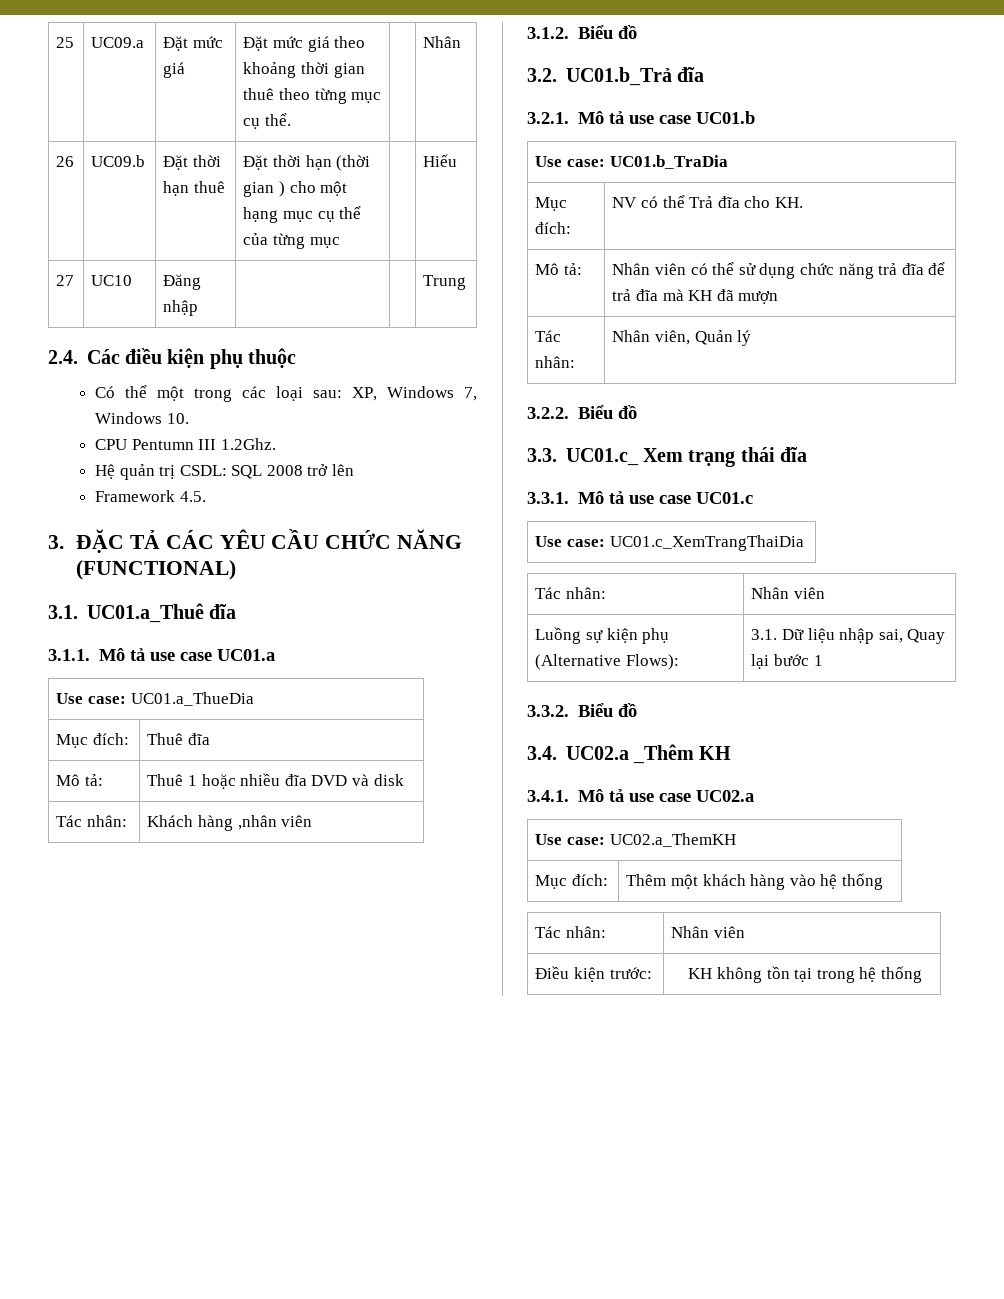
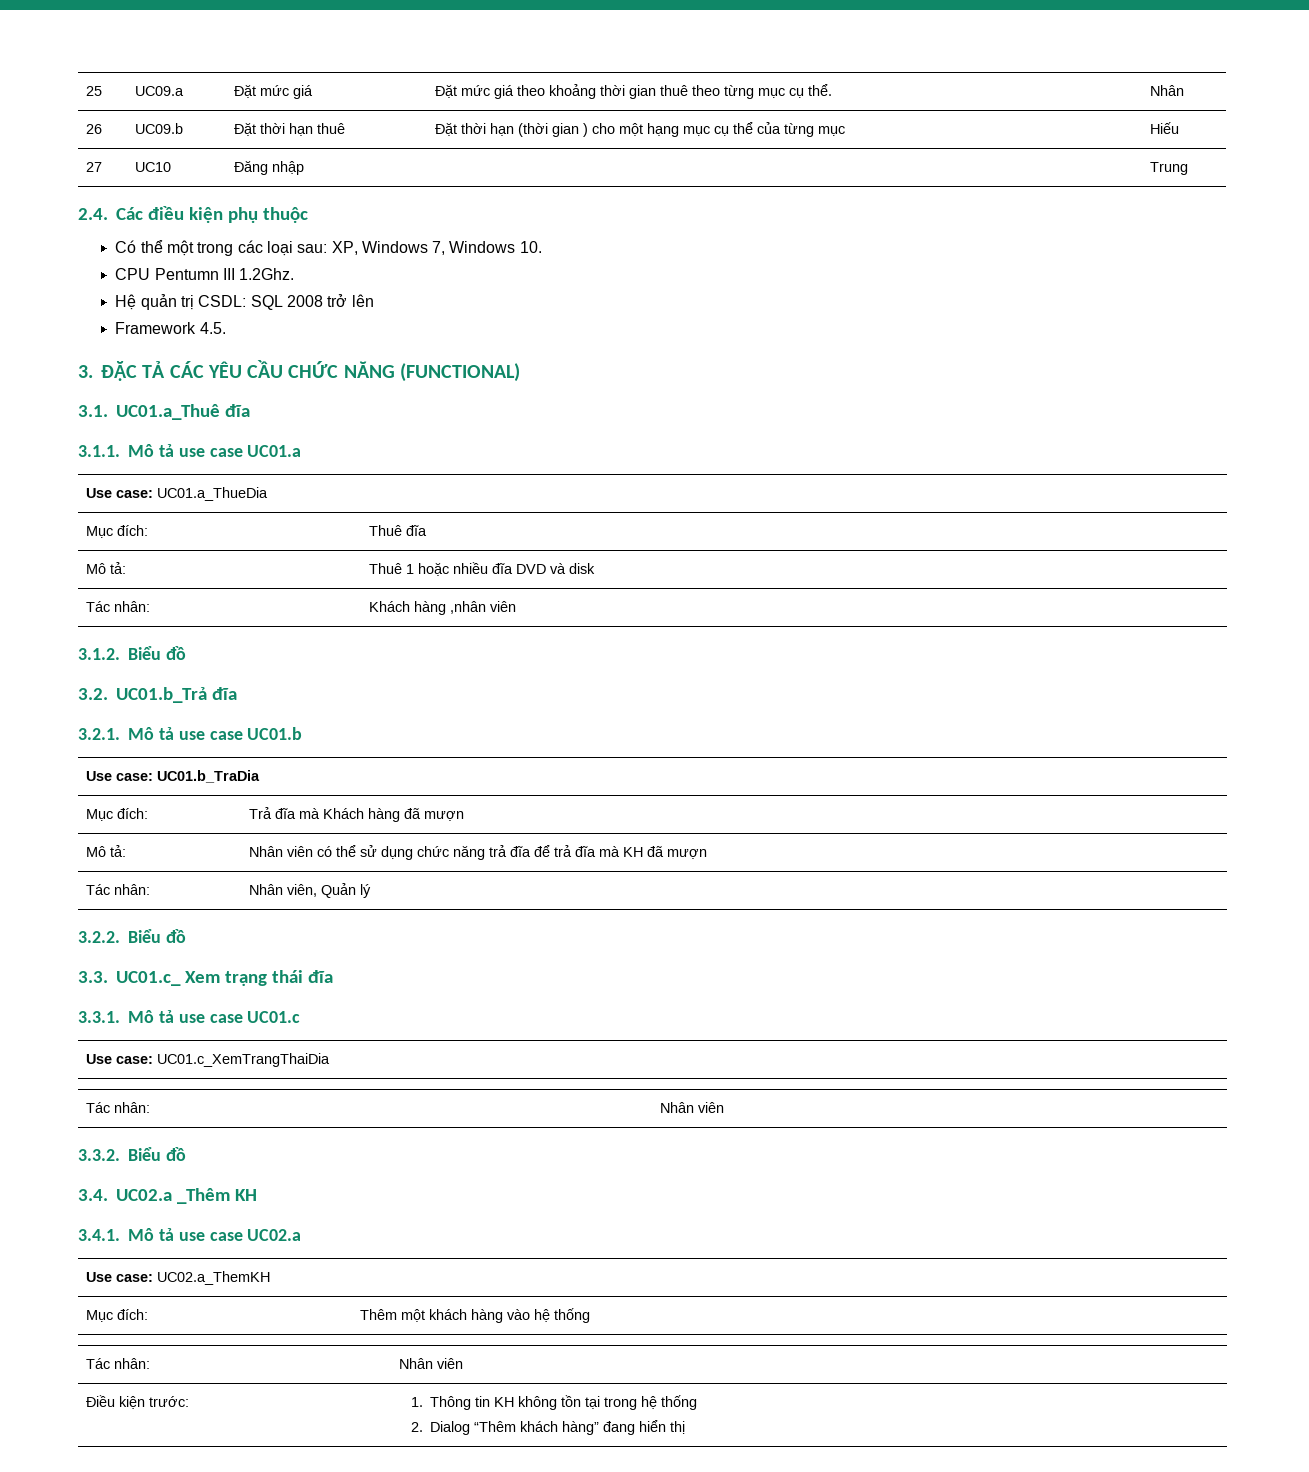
- Mục đích: | NV có thể Trả đĩa cho KH.
+ Mục đích: | Trả đĩa mà Khách hàng đã mượn
- Luồng sự kiện phụ (Alternative Flows): | 3.1. Dữ liệu nhập sai, Quay lại bước 1
- Điều kiện trước: | KH không tồn tại trong hệ thống
+ Điều kiện trước: | 1. Thông tin KH không tồn tại trong hệ thống
+ 2. Dialog “Thêm khách hàng” đang hiển thị

